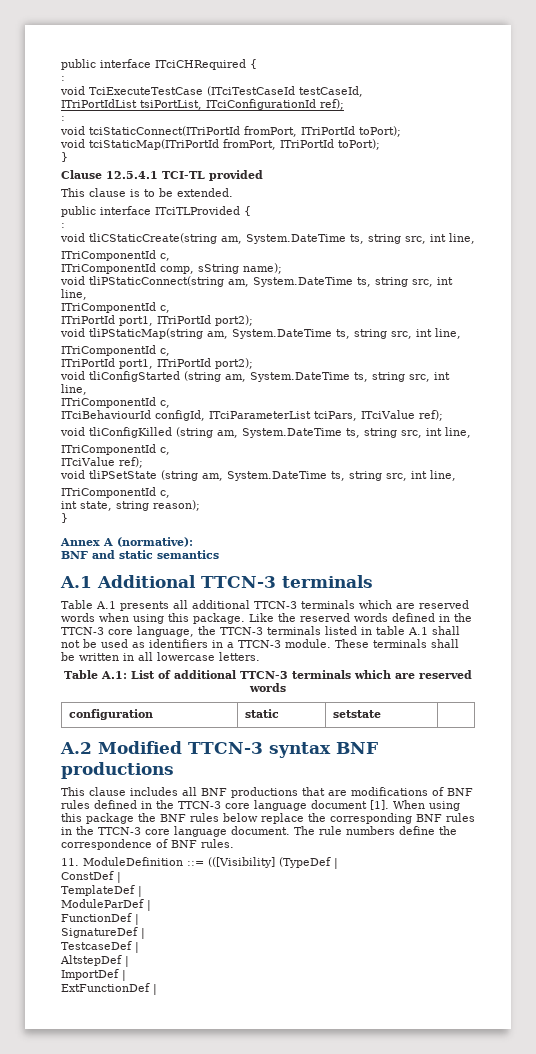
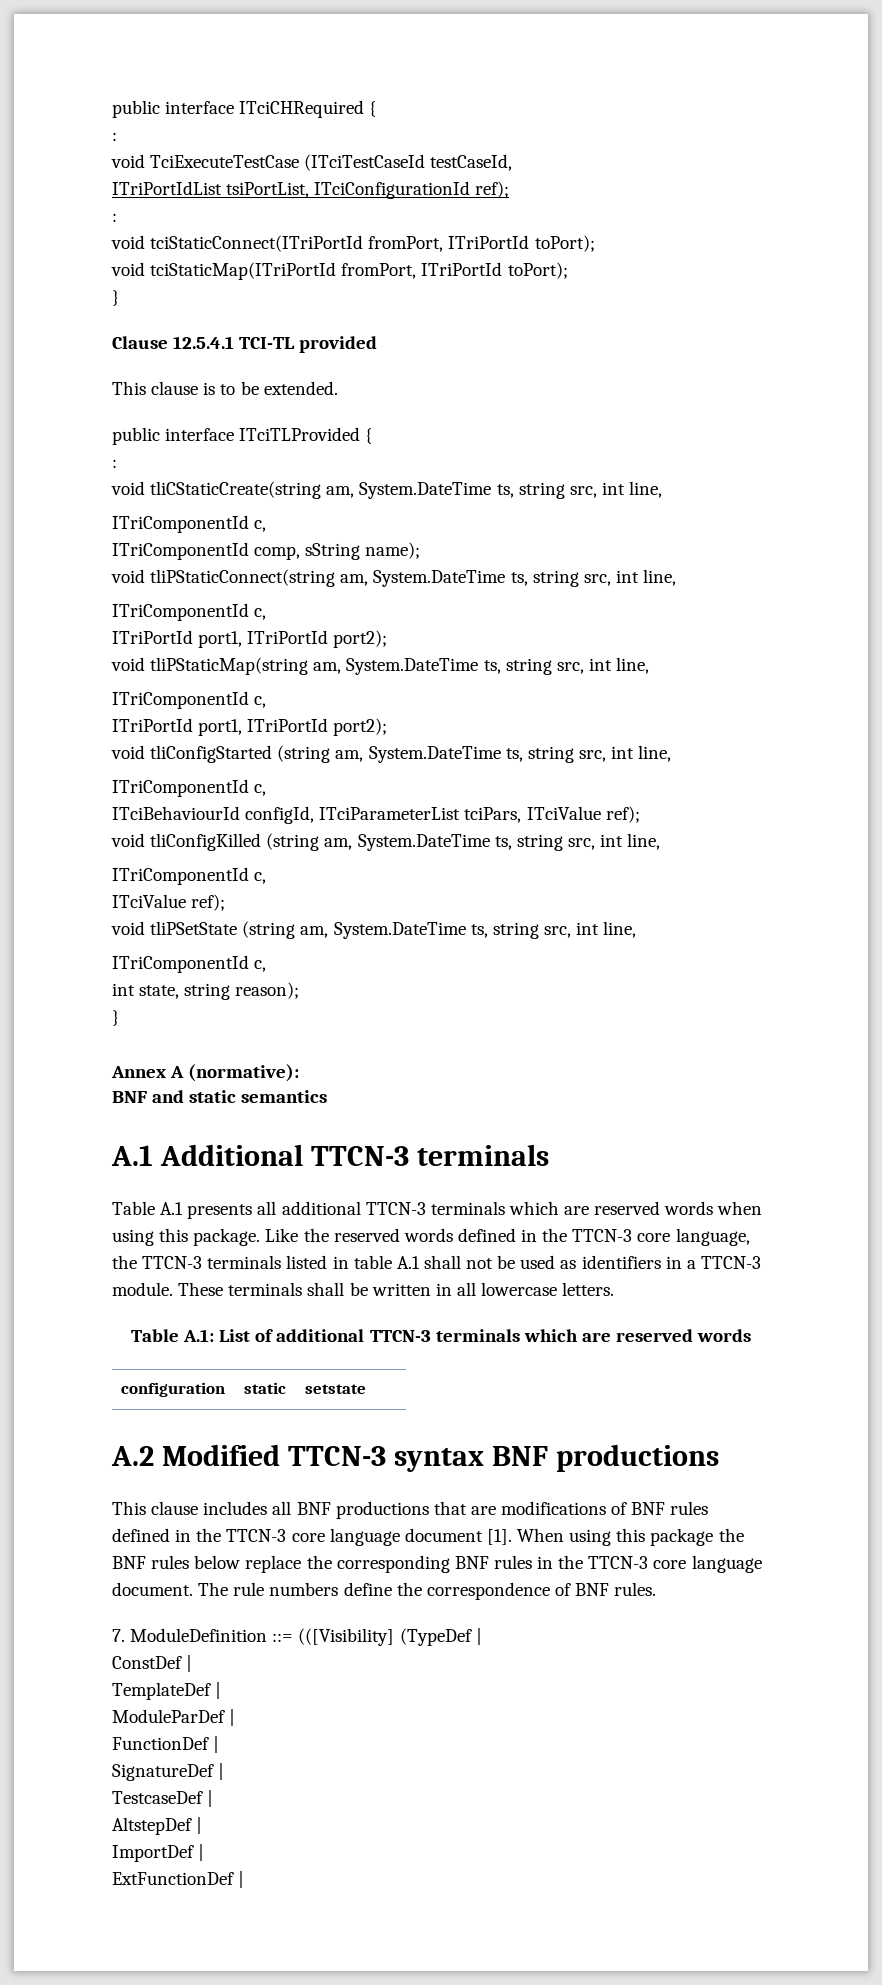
- 11. ModuleDefinition ::= (([Visibility] (TypeDef |
+ 7. ModuleDefinition ::= (([Visibility] (TypeDef |

